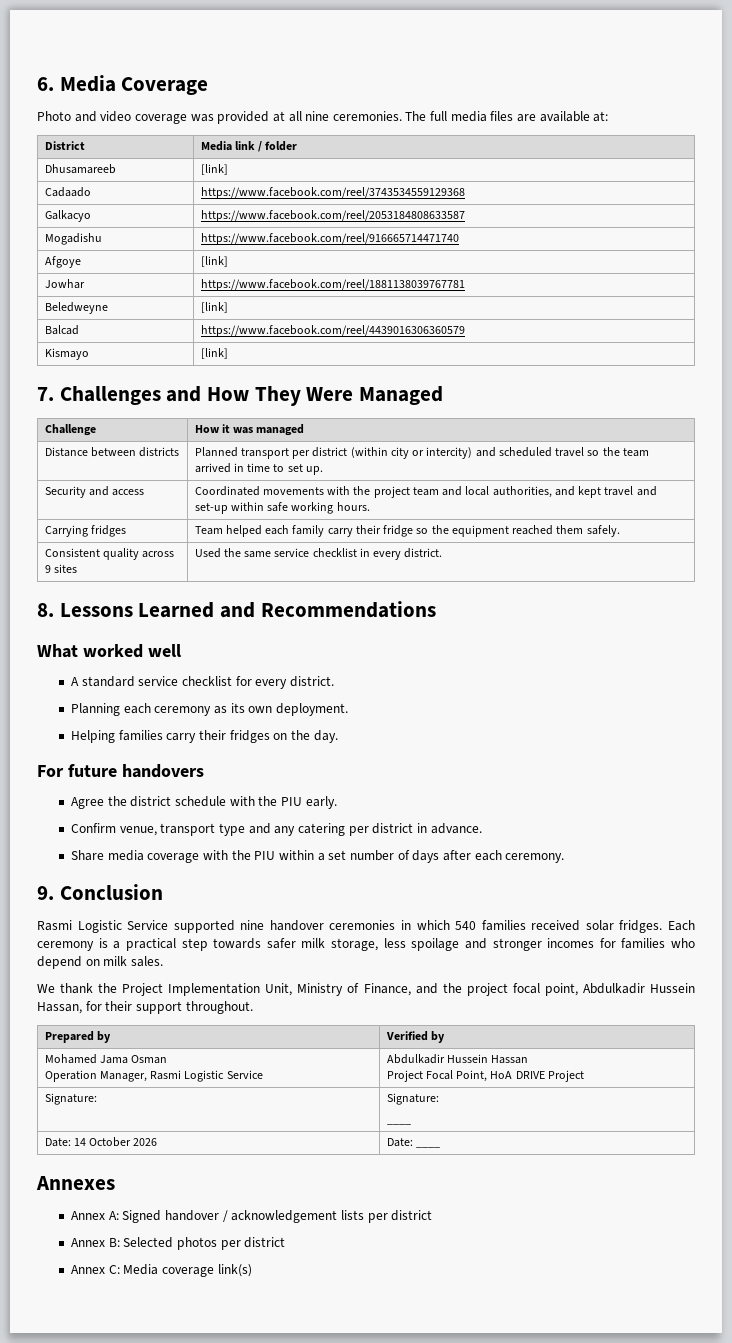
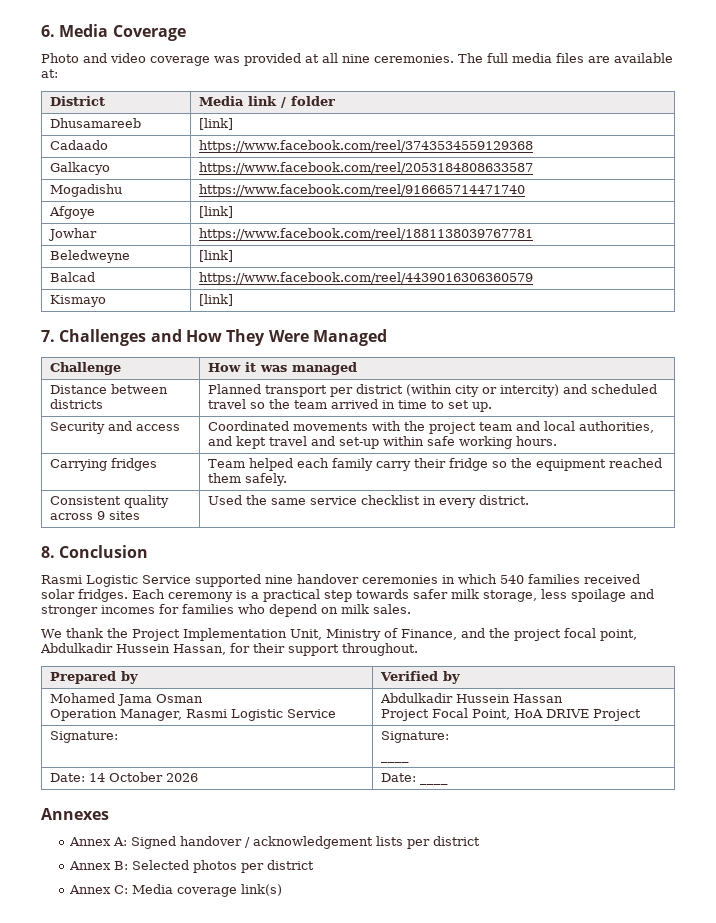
- 8. Lessons Learned and Recommendations
- What worked well
- A standard service checklist for every district.
- Planning each ceremony as its own deployment.
- Helping families carry their fridges on the day.
- For future handovers
- Agree the district schedule with the PIU early.
- Confirm venue, transport type and any catering per district in advance.
- Share media coverage with the PIU within a set number of days after each ceremony.
- 9. Conclusion
+ 8. Conclusion

